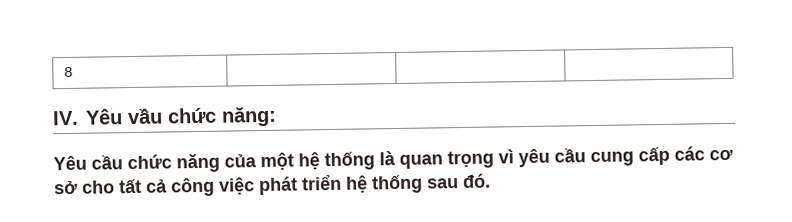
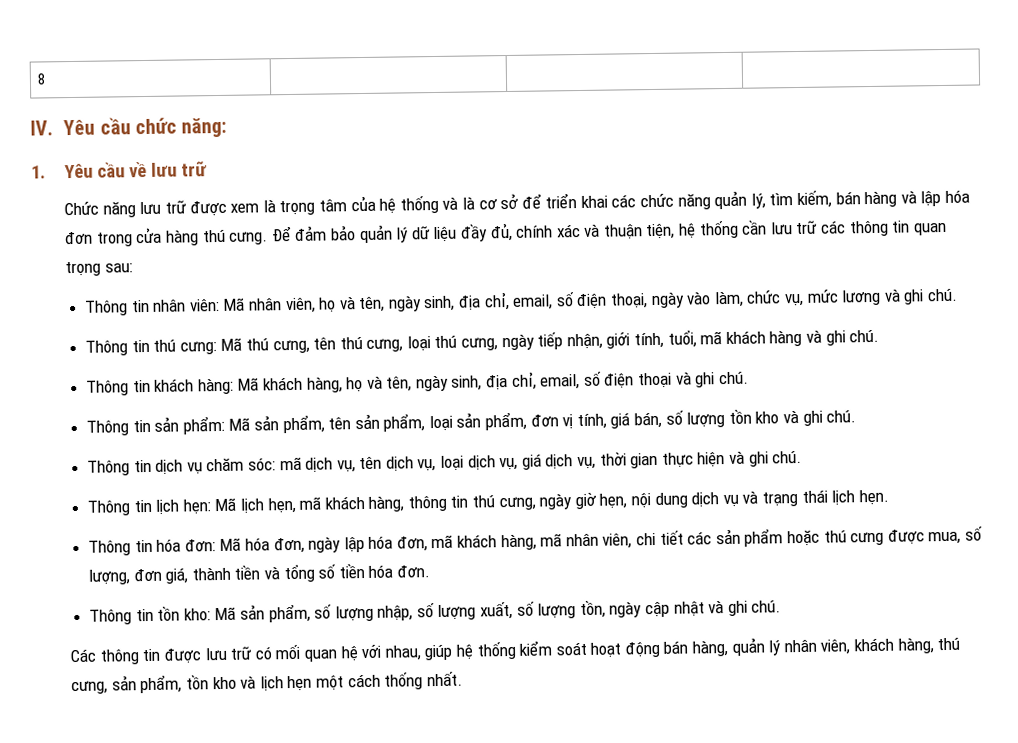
- IV. Yêu vầu chức năng:
+ IV. Yêu cầu chức năng:
- Yêu cầu chức năng của một hệ thống là quan trọng vì yêu cầu cung cấp các cơ sở cho tất cả công việc phát triển hệ thống sau đó.
+ 1. Yêu cầu về lưu trữ
+ Chức năng lưu trữ được xem là trọng tâm của hệ thống và là cơ sở để triển khai các chức năng quản lý, tìm kiếm, bán hàng và lập hóa đơn trong cửa hàng thú cưng. Để đảm bảo quản lý dữ liệu đầy đủ, chính xác và thuận tiện, hệ thống cần lưu trữ các thông tin quan trọng sau:
+ Thông tin nhân viên: Mã nhân viên, họ và tên, ngày sinh, địa chỉ, email, số điện thoại, ngày vào làm, chức vụ, mức lương và ghi chú.
+ Thông tin thú cưng: Mã thú cưng, tên thú cưng, loại thú cưng, ngày tiếp nhận, giới tính, tuổi, mã khách hàng và ghi chú.
+ Thông tin khách hàng: Mã khách hàng, họ và tên, ngày sinh, địa chỉ, email, số điện thoại và ghi chú.
+ Thông tin sản phẩm: Mã sản phẩm, tên sản phẩm, loại sản phẩm, đơn vị tính, giá bán, số lượng tồn kho và ghi chú.
+ Thông tin dịch vụ chăm sóc: mã dịch vụ, tên dịch vụ, loại dịch vụ, giá dịch vụ, thời gian thực hiện và ghi chú.
+ Thông tin lịch hẹn: Mã lịch hẹn, mã khách hàng, thông tin thú cưng, ngày giờ hẹn, nội dung dịch vụ và trạng thái lịch hẹn.
+ Thông tin hóa đơn: Mã hóa đơn, ngày lập hóa đơn, mã khách hàng, mã nhân viên, chi tiết các sản phẩm hoặc thú cưng được mua, số lượng, đơn giá, thành tiền và tổng số tiền hóa đơn.
+ Thông tin tồn kho: Mã sản phẩm, số lượng nhập, số lượng xuất, số lượng tồn, ngày cập nhật và ghi chú.
+ Các thông tin được lưu trữ có mối quan hệ với nhau, giúp hệ thống kiểm soát hoạt động bán hàng, quản lý nhân viên, khách hàng, thú cưng, sản phẩm, tồn kho và lịch hẹn một cách thống nhất.

